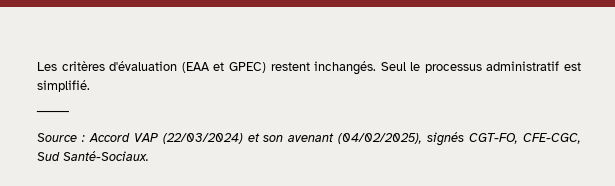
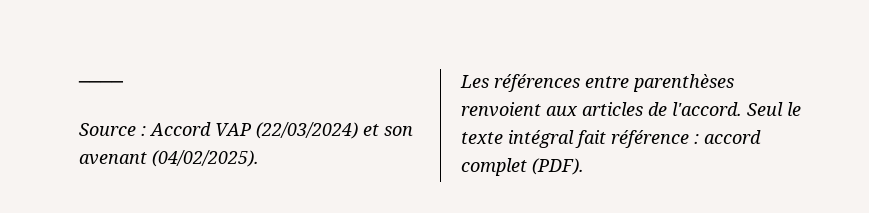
- Les critères d'évaluation (EAA et GPEC) restent inchangés. Seul le processus administratif est simplifié.
- Source : Accord VAP (22/03/2024) et son avenant (04/02/2025), signés CGT-FO, CFE-CGC, Sud Santé-Sociaux.
+ Source : Accord VAP (22/03/2024) et son avenant (04/02/2025).
+ Les références entre parenthèses renvoient aux articles de l'accord. Seul le texte intégral fait référence : accord complet (PDF).

